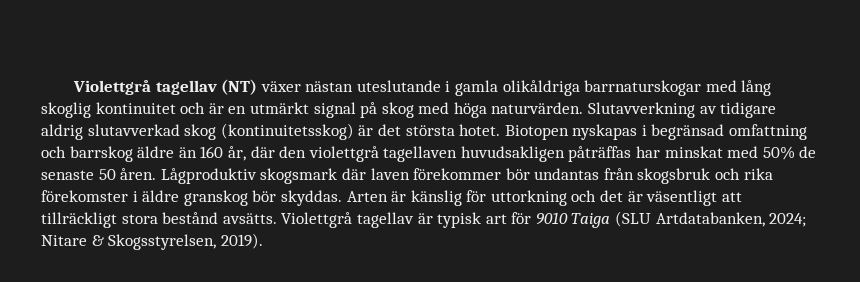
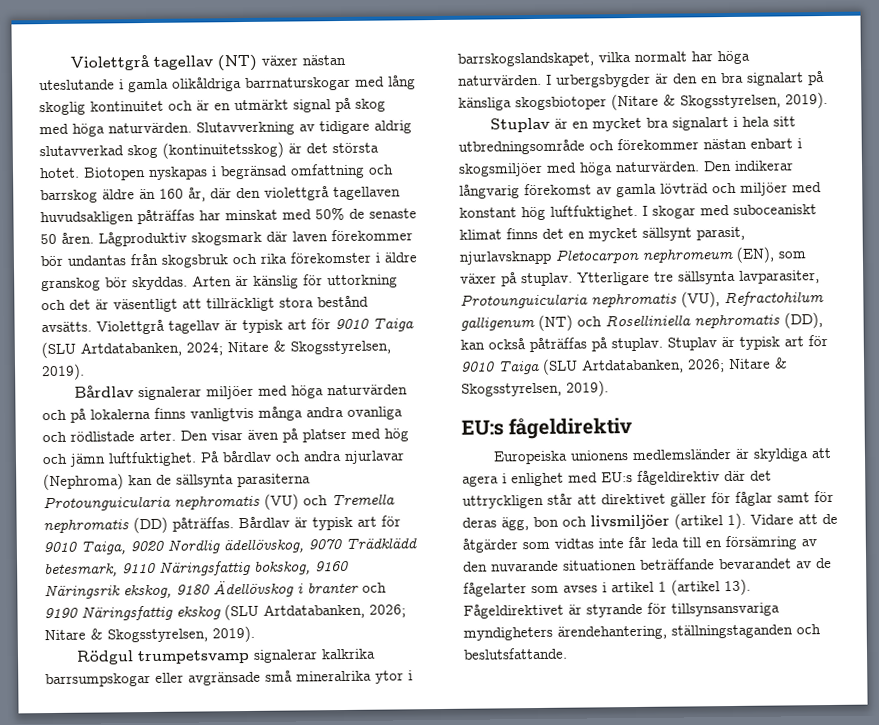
+ Bårdlav signalerar miljöer med höga naturvärden och på lokalerna finns vanligtvis många andra ovanliga och rödlistade arter. Den visar även på platser med hög och jämn luftfuktighet. På bårdlav och andra njurlavar (Nephroma) kan de sällsynta parasiterna Protounguicularia nephromatis (VU) och Tremella nephromatis (DD) påträffas. Bårdlav är typisk art för 9010 Taiga, 9020 Nordlig ädellövskog, 9070 Trädklädd betesmark, 9110 Näringsfattig bokskog, 9160 Näringsrik ekskog, 9180 Ädellövskog i branter och 9190 Näringsfattig ekskog (SLU Artdatabanken, 2026; Nitare & Skogsstyrelsen, 2019).
+ Rödgul trumpetsvamp signalerar kalkrika barrsumpskogar eller avgränsade små mineralrika ytor i barrskogslandskapet, vilka normalt har höga naturvärden. I urbergsbygder är den en bra signalart på känsliga skogsbiotoper (Nitare & Skogsstyrelsen, 2019).
+ Stuplav är en mycket bra signalart i hela sitt utbredningsområde och förekommer nästan enbart i skogsmiljöer med höga naturvärden. Den indikerar långvarig förekomst av gamla lövträd och miljöer med konstant hög luftfuktighet. I skogar med suboceaniskt klimat finns det en mycket sällsynt parasit, njurlavsknapp Pletocarpon nephromeum (EN), som växer på stuplav. Ytterligare tre sällsynta lavparasiter, Protounguicularia nephromatis (VU), Refractohilum galligenum (NT) och Roselliniella nephromatis (DD), kan också påträffas på stuplav. Stuplav är typisk art för 9010 Taiga (SLU Artdatabanken, 2026; Nitare & Skogsstyrelsen, 2019).
+ EU:s fågeldirektiv
+ Europeiska unionens medlemsländer är skyldiga att agera i enlighet med EU:s fågeldirektiv där det uttryckligen står att direktivet gäller för fåglar samt för deras ägg, bon och livsmiljöer (artikel 1). Vidare att de åtgärder som vidtas inte får leda till en försämring av den nuvarande situationen beträffande bevarandet av de fågelarter som avses i artikel 1 (artikel 13). Fågeldirektivet är styrande för tillsynsansvariga myndigheters ärendehantering, ställningstaganden och beslutsfattande.

